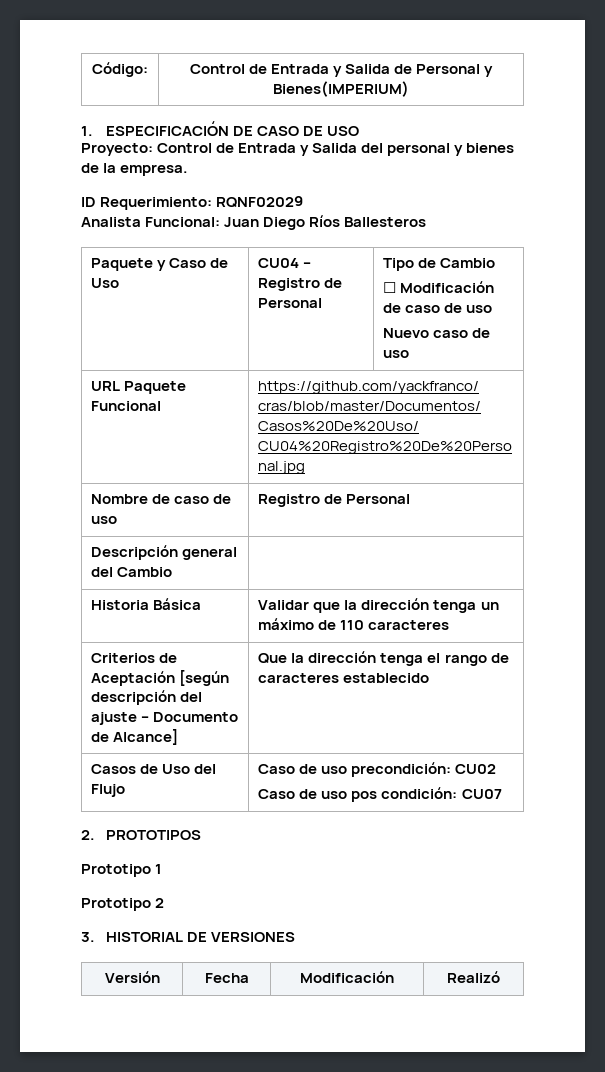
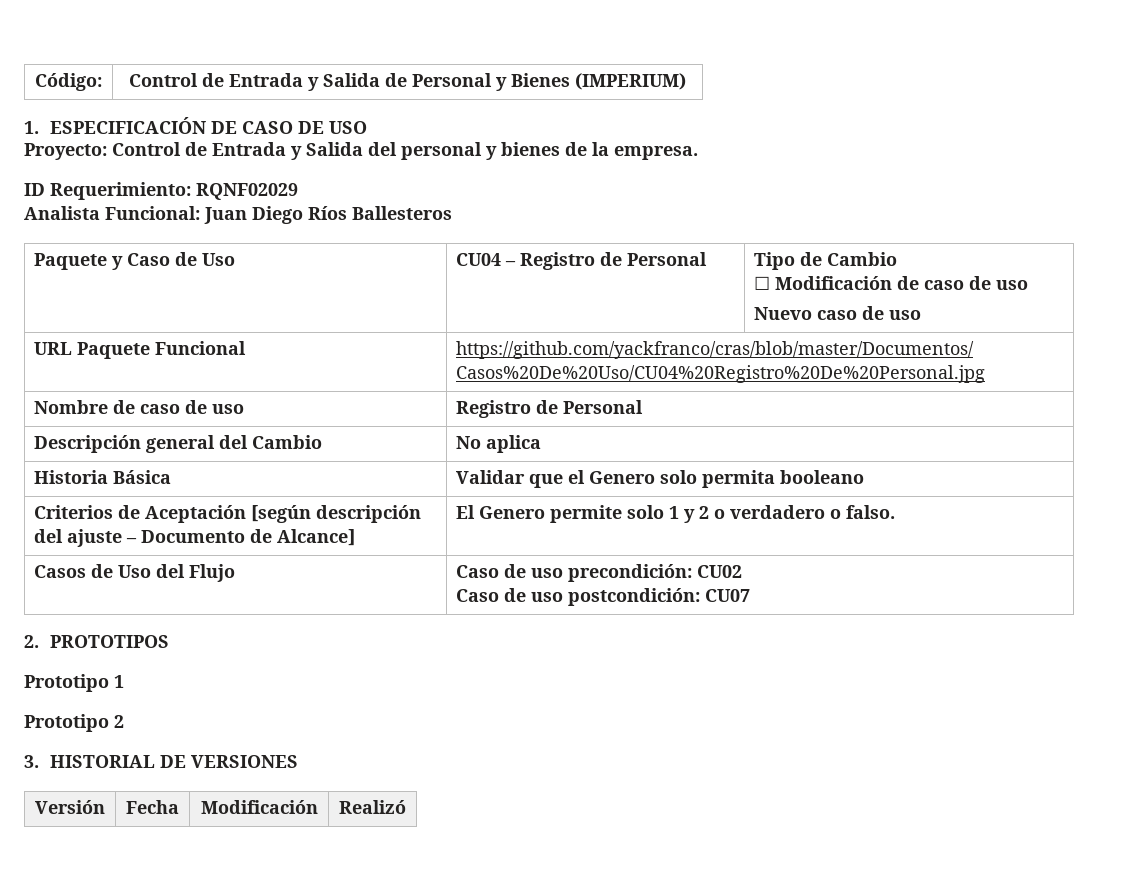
- Código: | Control de Entrada y Salida de Personal y Bienes(IMPERIUM)
+ Código: | Control de Entrada y Salida de Personal y Bienes (IMPERIUM)
- Descripción general del Cambio |
+ Descripción general del Cambio | No aplica
- Historia Básica | Validar que la dirección tenga un máximo de 110 caracteres
+ Historia Básica | Validar que el Genero solo permita booleano
- Criterios de Aceptación [según descripción del ajuste – Documento de Alcance] | Que la dirección tenga el rango de caracteres establecido
+ Criterios de Aceptación [según descripción del ajuste – Documento de Alcance] | El Genero permite solo 1 y 2 o verdadero o falso.
  Casos de Uso del Flujo | Caso de uso precondición: CU02
- Caso de uso pos condición: CU07
+ Caso de uso postcondición: CU07

